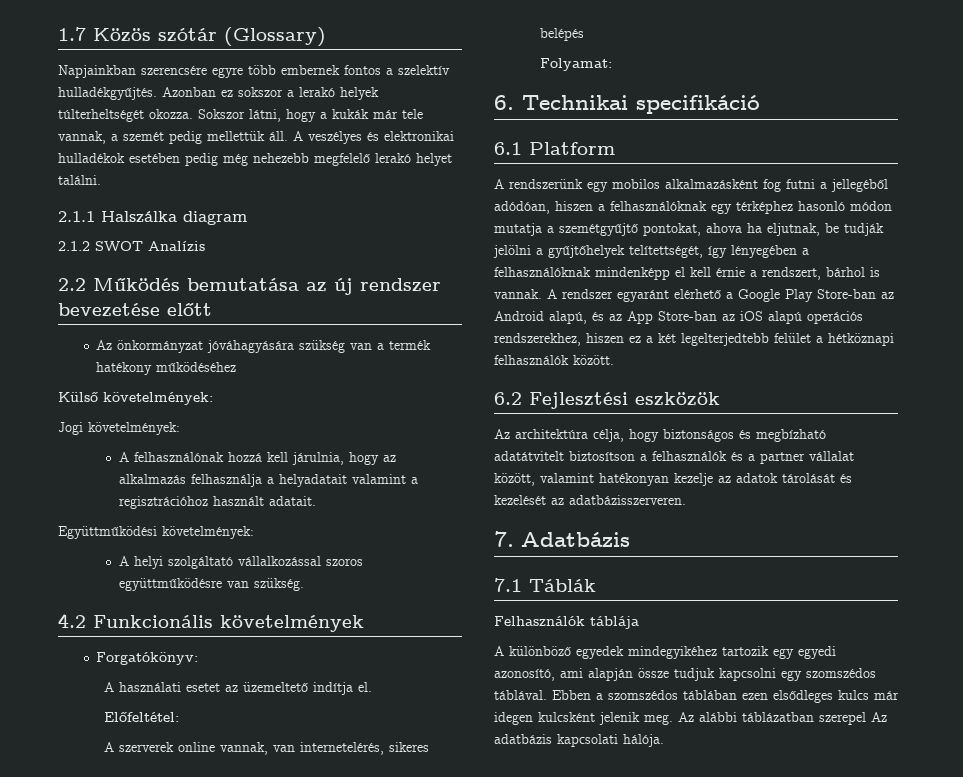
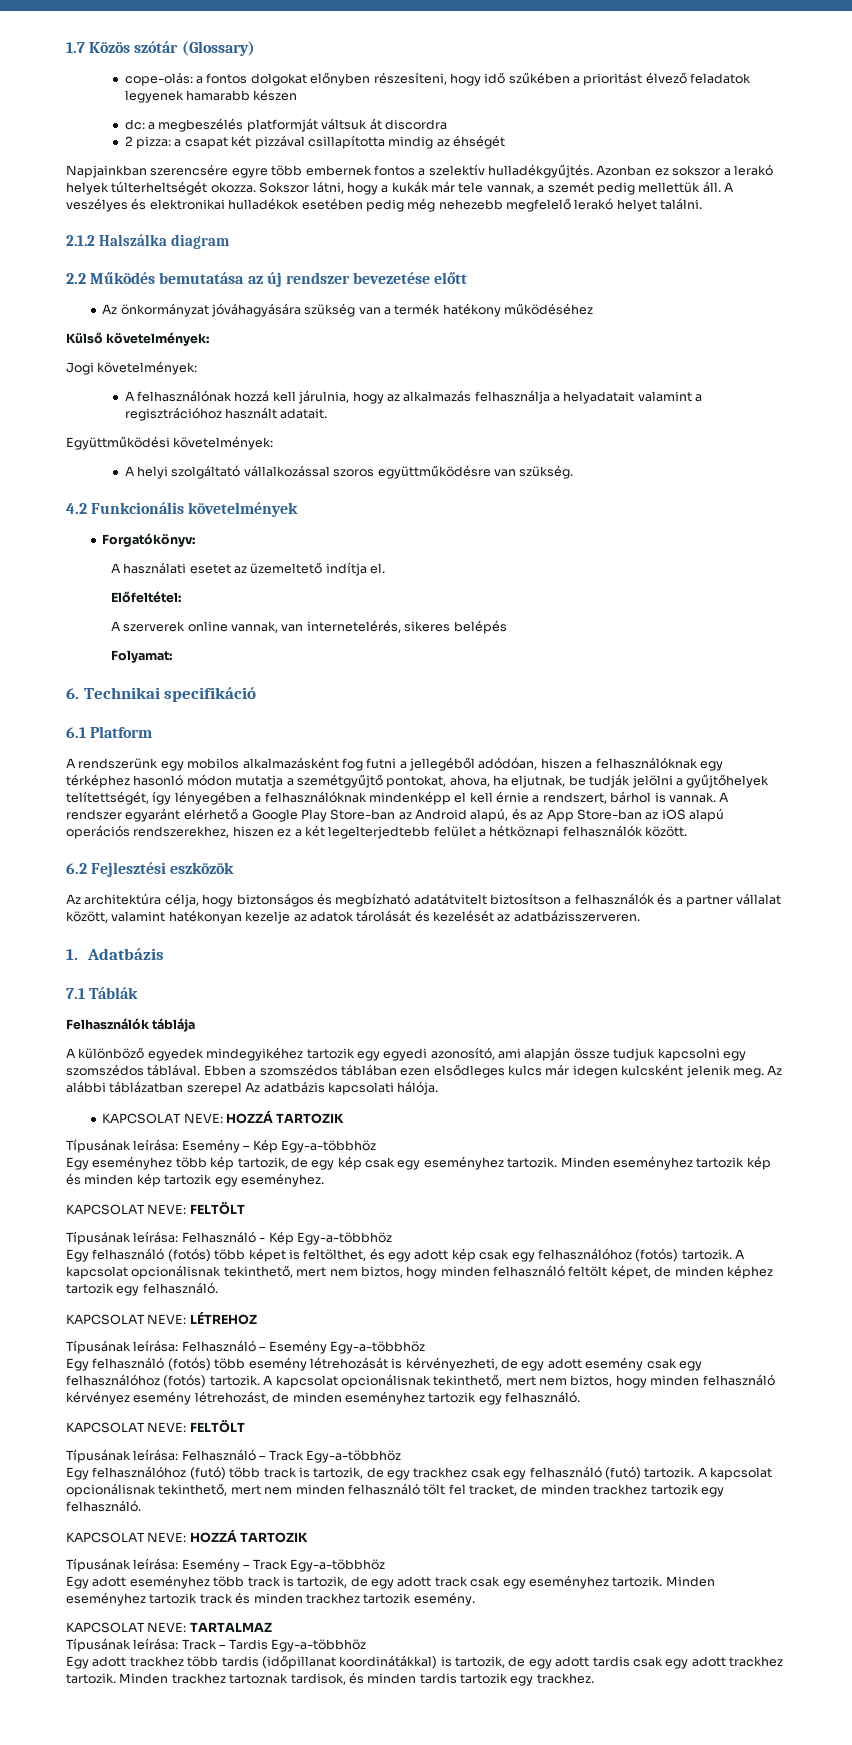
+ cope-olás: a fontos dolgokat előnyben részesíteni, hogy idő szűkében a prioritást élvező feladatok legyenek hamarabb készen
+ dc: a megbeszélés platformját váltsuk át discordra
+ 2 pizza: a csapat két pizzával csillapította mindig az éhségét
- 2.1.1 Halszálka diagram
+ 2.1.2 Halszálka diagram
- 2.1.2 SWOT Analízis
- A rendszerünk egy mobilos alkalmazásként fog futni a jellegéből adódóan, hiszen a felhasználóknak egy térképhez hasonló módon mutatja a szemétgyűjtő pontokat, ahova ha eljutnak, be tudják jelölni a gyűjtőhelyek telítettségét, így lényegében a felhasználóknak mindenképp el kell érnie a rendszert, bárhol is vannak.
+ A rendszerünk egy mobilos alkalmazásként fog futni a jellegéből adódóan, hiszen a felhasználóknak egy térképhez hasonló módon mutatja a szemétgyűjtő pontokat, ahova, ha eljutnak, be tudják jelölni a gyűjtőhelyek telítettségét, így lényegében a felhasználóknak mindenképp el kell érnie a rendszert, bárhol is vannak.
- 7. Adatbázis
+ 1. Adatbázis
  Az alábbi táblázatban szerepel Az adatbázis kapcsolati hálója.
+ KAPCSOLAT NEVE: HOZZÁ TARTOZIK
+ Típusának leírása: Esemény – Kép Egy-a-többhöz
+ Egy eseményhez több kép tartozik, de egy kép csak egy eseményhez tartozik. Minden eseményhez tartozik kép és minden kép tartozik egy eseményhez.
+ KAPCSOLAT NEVE: FELTÖLT
+ Típusának leírása: Felhasználó - Kép Egy-a-többhöz
+ Egy felhasználó (fotós) több képet is feltölthet, és egy adott kép csak egy felhasználóhoz (fotós) tartozik. A kapcsolat opcionálisnak tekinthető, mert nem biztos, hogy minden felhasználó feltölt képet, de minden képhez tartozik egy felhasználó.
+ KAPCSOLAT NEVE: LÉTREHOZ
+ Típusának leírása: Felhasználó – Esemény Egy-a-többhöz
+ Egy felhasználó (fotós) több esemény létrehozását is kérvényezheti, de egy adott esemény csak egy felhasználóhoz (fotós) tartozik. A kapcsolat opcionálisnak tekinthető, mert nem biztos, hogy minden felhasználó kérvényez esemény létrehozást, de minden eseményhez tartozik egy felhasználó.
+ KAPCSOLAT NEVE: FELTÖLT
+ Típusának leírása: Felhasználó – Track Egy-a-többhöz
+ Egy felhasználóhoz (futó) több track is tartozik, de egy trackhez csak egy felhasználó (futó) tartozik. A kapcsolat opcionálisnak tekinthető, mert nem minden felhasználó tölt fel tracket, de minden trackhez tartozik egy felhasználó.
+ KAPCSOLAT NEVE: HOZZÁ TARTOZIK
+ Típusának leírása: Esemény – Track Egy-a-többhöz
+ Egy adott eseményhez több track is tartozik, de egy adott track csak egy eseményhez tartozik. Minden eseményhez tartozik track és minden trackhez tartozik esemény.
+ KAPCSOLAT NEVE: TARTALMAZ
+ Típusának leírása: Track – Tardis Egy-a-többhöz
+ Egy adott trackhez több tardis (időpillanat koordinátákkal) is tartozik, de egy adott tardis csak egy adott trackhez tartozik. Minden trackhez tartoznak tardisok, és minden tardis tartozik egy trackhez.

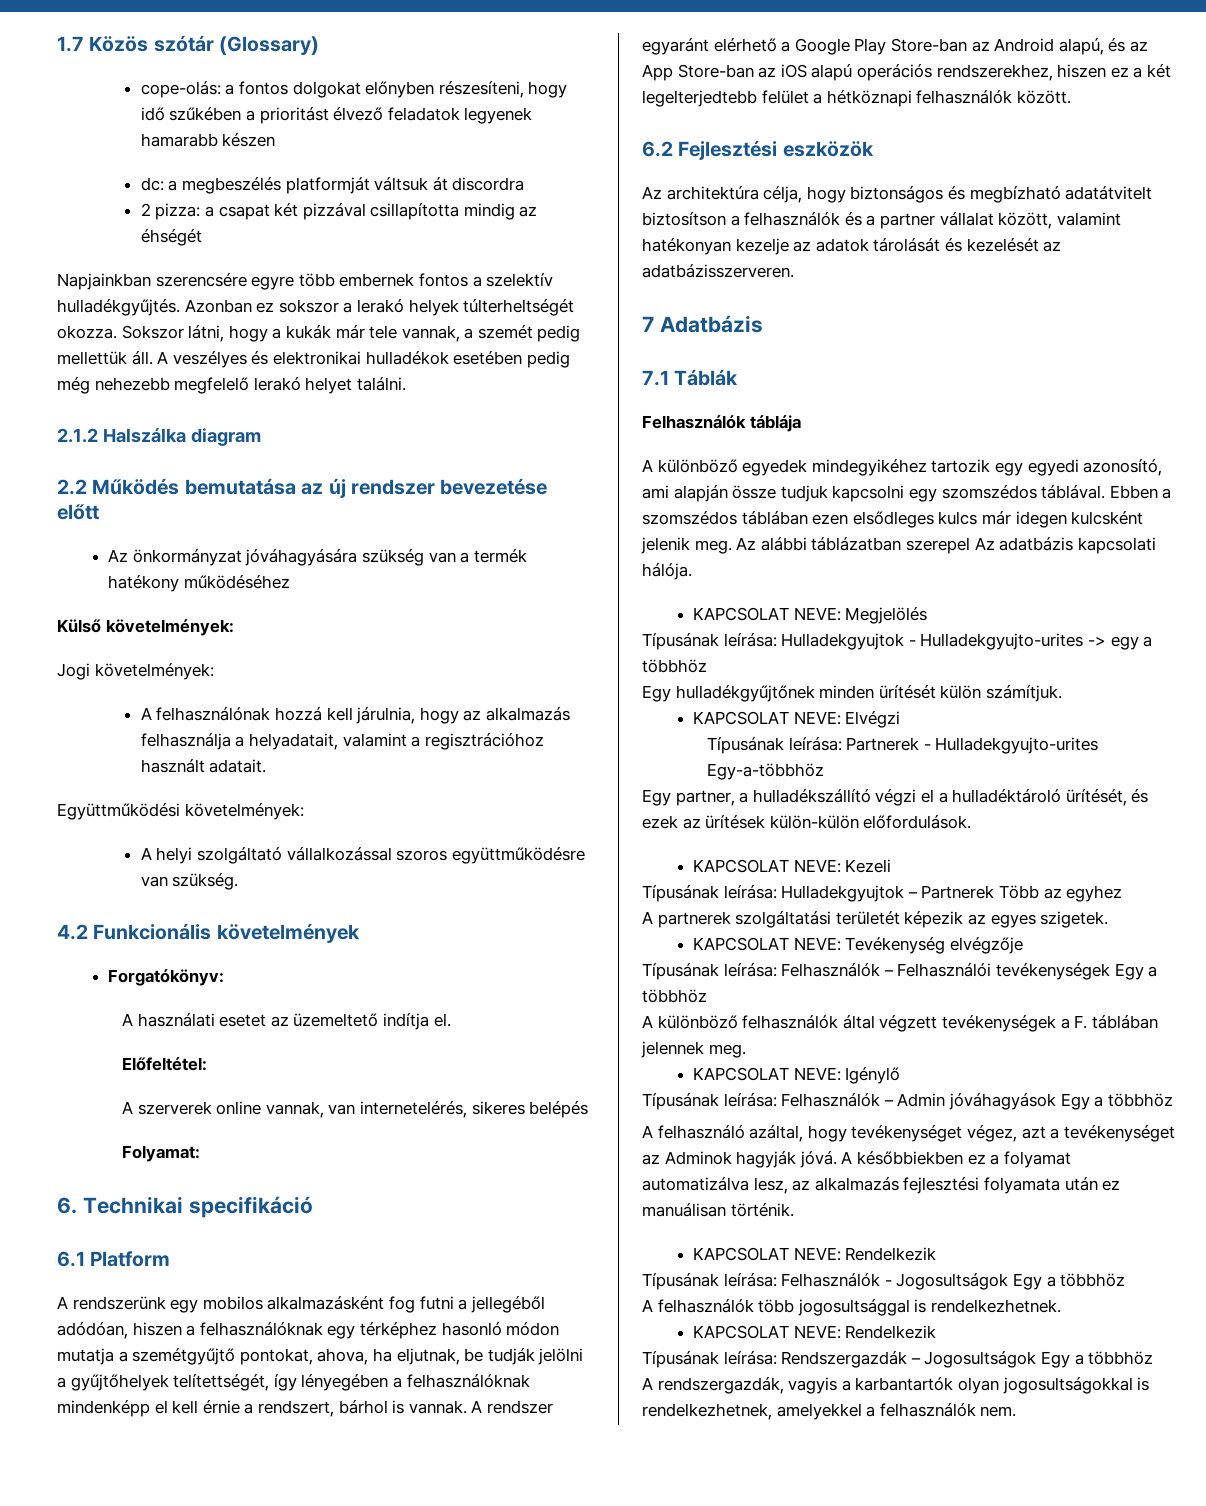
- A felhasználónak hozzá kell járulnia, hogy az alkalmazás felhasználja a helyadatait valamint a regisztrációhoz használt adatait.
+ A felhasználónak hozzá kell járulnia, hogy az alkalmazás felhasználja a helyadatait, valamint a regisztrációhoz használt adatait.
- 1. Adatbázis
+ 7 Adatbázis
  Az alábbi táblázatban szerepel Az adatbázis kapcsolati hálója.
- KAPCSOLAT NEVE: HOZZÁ TARTOZIK
- Típusának leírása: Esemény – Kép Egy-a-többhöz
- Egy eseményhez több kép tartozik, de egy kép csak egy eseményhez tartozik. Minden eseményhez tartozik kép és minden kép tartozik egy eseményhez.
- KAPCSOLAT NEVE: FELTÖLT
- Típusának leírása: Felhasználó - Kép Egy-a-többhöz
- Egy felhasználó (fotós) több képet is feltölthet, és egy adott kép csak egy felhasználóhoz (fotós) tartozik. A kapcsolat opcionálisnak tekinthető, mert nem biztos, hogy minden felhasználó feltölt képet, de minden képhez tartozik egy felhasználó.
- KAPCSOLAT NEVE: LÉTREHOZ
- Típusának leírása: Felhasználó – Esemény Egy-a-többhöz
- Egy felhasználó (fotós) több esemény létrehozását is kérvényezheti, de egy adott esemény csak egy felhasználóhoz (fotós) tartozik. A kapcsolat opcionálisnak tekinthető, mert nem biztos, hogy minden felhasználó kérvényez esemény létrehozást, de minden eseményhez tartozik egy felhasználó.
- KAPCSOLAT NEVE: FELTÖLT
- Típusának leírása: Felhasználó – Track Egy-a-többhöz
- Egy felhasználóhoz (futó) több track is tartozik, de egy trackhez csak egy felhasználó (futó) tartozik. A kapcsolat opcionálisnak tekinthető, mert nem minden felhasználó tölt fel tracket, de minden trackhez tartozik egy felhasználó.
- KAPCSOLAT NEVE: HOZZÁ TARTOZIK
- Típusának leírása: Esemény – Track Egy-a-többhöz
- Egy adott eseményhez több track is tartozik, de egy adott track csak egy eseményhez tartozik. Minden eseményhez tartozik track és minden trackhez tartozik esemény.
- KAPCSOLAT NEVE: TARTALMAZ
- Típusának leírása: Track – Tardis Egy-a-többhöz
- Egy adott trackhez több tardis (időpillanat koordinátákkal) is tartozik, de egy adott tardis csak egy adott trackhez tartozik. Minden trackhez tartoznak tardisok, és minden tardis tartozik egy trackhez.
+ KAPCSOLAT NEVE: Megjelölés
+ Típusának leírása: Hulladekgyujtok - Hulladekgyujto-urites -> egy a többhöz
+ Egy hulladékgyűjtőnek minden ürítését külön számítjuk.
+ KAPCSOLAT NEVE: Elvégzi
+ Típusának leírása: Partnerek - Hulladekgyujto-urites Egy-a-többhöz
+ Egy partner, a hulladékszállító végzi el a hulladéktároló ürítését, és ezek az ürítések külön-külön előfordulások.
+ KAPCSOLAT NEVE: Kezeli
+ Típusának leírása: Hulladekgyujtok – Partnerek Több az egyhez
+ A partnerek szolgáltatási területét képezik az egyes szigetek.
+ KAPCSOLAT NEVE: Tevékenység elvégzője
+ Típusának leírása: Felhasználók – Felhasználói tevékenységek Egy a többhöz
+ A különböző felhasználók által végzett tevékenységek a F. táblában jelennek meg.
+ KAPCSOLAT NEVE: Igénylő
+ Típusának leírása: Felhasználók – Admin jóváhagyások Egy a többhöz
+ A felhasználó azáltal, hogy tevékenységet végez, azt a tevékenységet az Adminok hagyják jóvá. A későbbiekben ez a folyamat automatizálva lesz, az alkalmazás fejlesztési folyamata után ez manuálisan történik.
+ KAPCSOLAT NEVE: Rendelkezik
+ Típusának leírása: Felhasználók - Jogosultságok Egy a többhöz
+ A felhasználók több jogosultsággal is rendelkezhetnek.
+ KAPCSOLAT NEVE: Rendelkezik
+ Típusának leírása: Rendszergazdák – Jogosultságok Egy a többhöz
+ A rendszergazdák, vagyis a karbantartók olyan jogosultságokkal is rendelkezhetnek, amelyekkel a felhasználók nem.

